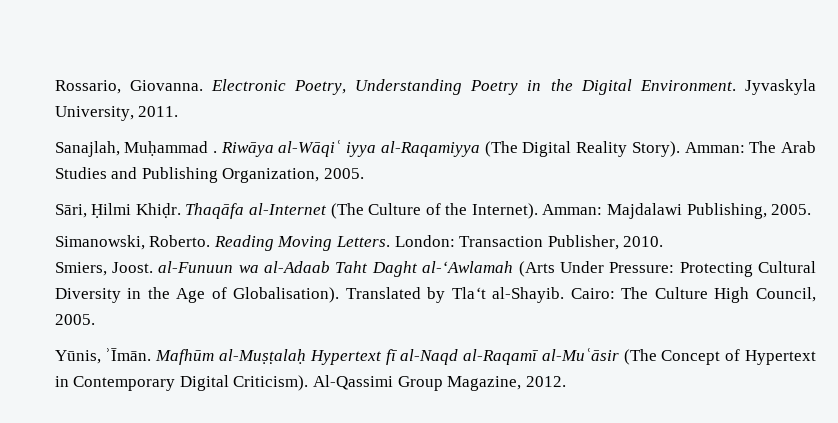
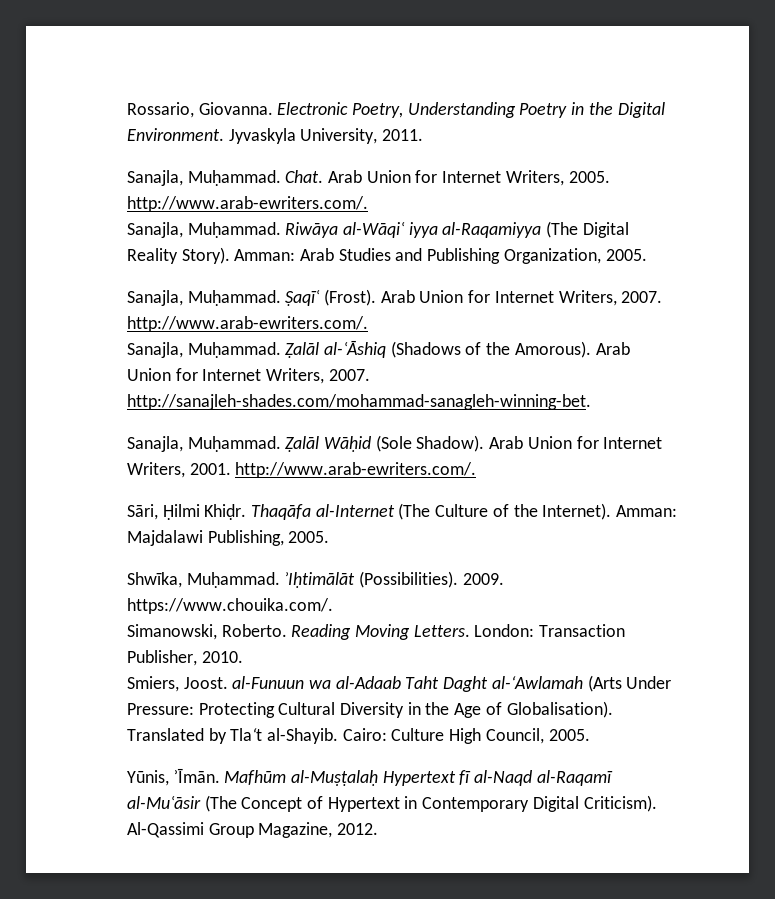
- Sanajlah, Muḥammad .
+ Sanajla, Muḥammad. Chat. Arab Union for Internet Writers, 2005. http://www.arab-ewriters.com/.
+ Sanajla, Muḥammad.
- Amman: The Arab Studies and Publishing Organization, 2005.
+ Amman: Arab Studies and Publishing Organization, 2005.
+ Sanajla, Muḥammad. Ṣaqīʿ (Frost). Arab Union for Internet Writers, 2007. http://www.arab-ewriters.com/.
+ Sanajla, Muḥammad. Ẓalāl al-ʿĀshiq (Shadows of the Amorous). Arab Union for Internet Writers, 2007. http://sanajleh-shades.com/mohammad-sanagleh-winning-bet.
+ Sanajla, Muḥammad. Ẓalāl Wāḥid (Sole Shadow). Arab Union for Internet Writers, 2001. http://www.arab-ewriters.com/.
+ Shwīka, Muḥammad. ʾIḥtimālāt (Possibilities). 2009. https://www.chouika.com/.
- Cairo: The Culture High Council, 2005.
+ Cairo: Culture High Council, 2005.

